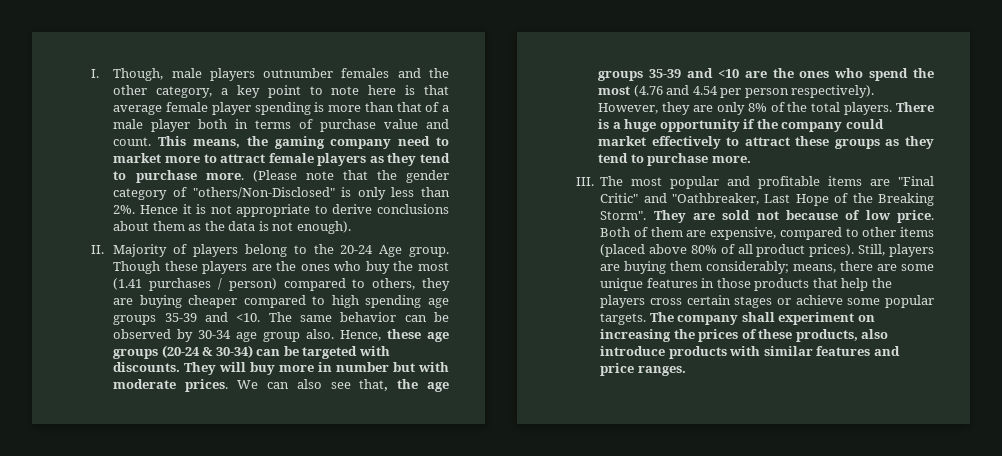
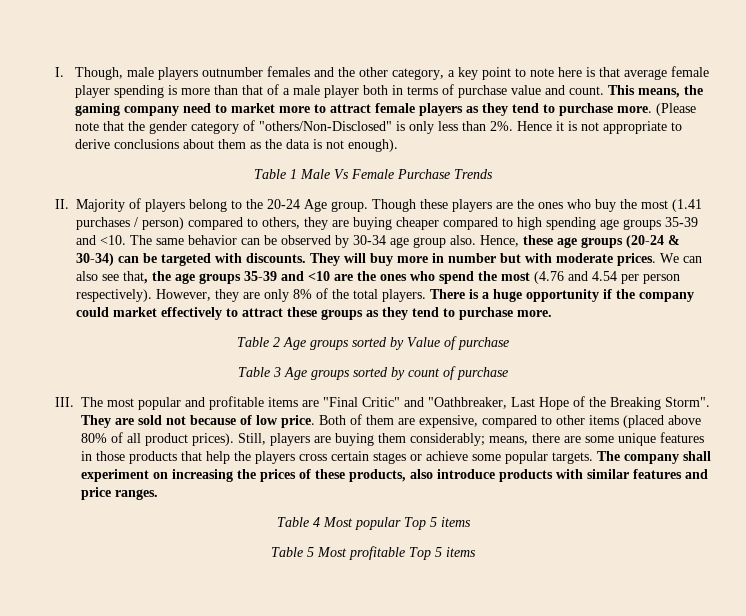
+ Table 1 Male Vs Female Purchase Trends
+ Table 2 Age groups sorted by Value of purchase
+ Table 3 Age groups sorted by count of purchase
+ Table 4 Most popular Top 5 items
+ Table 5 Most profitable Top 5 items

